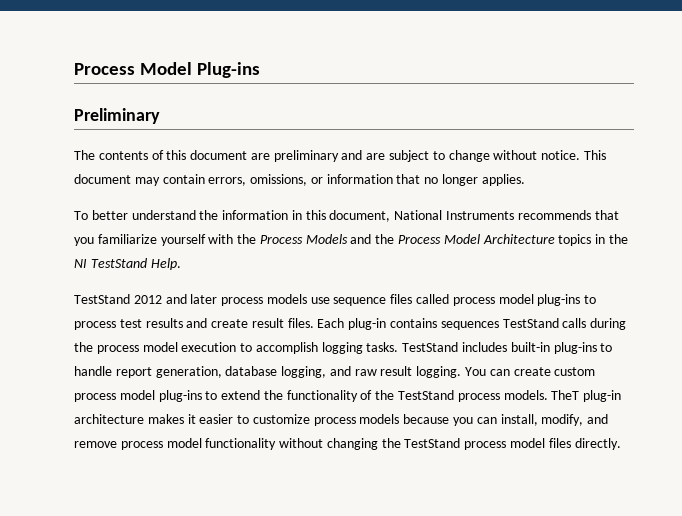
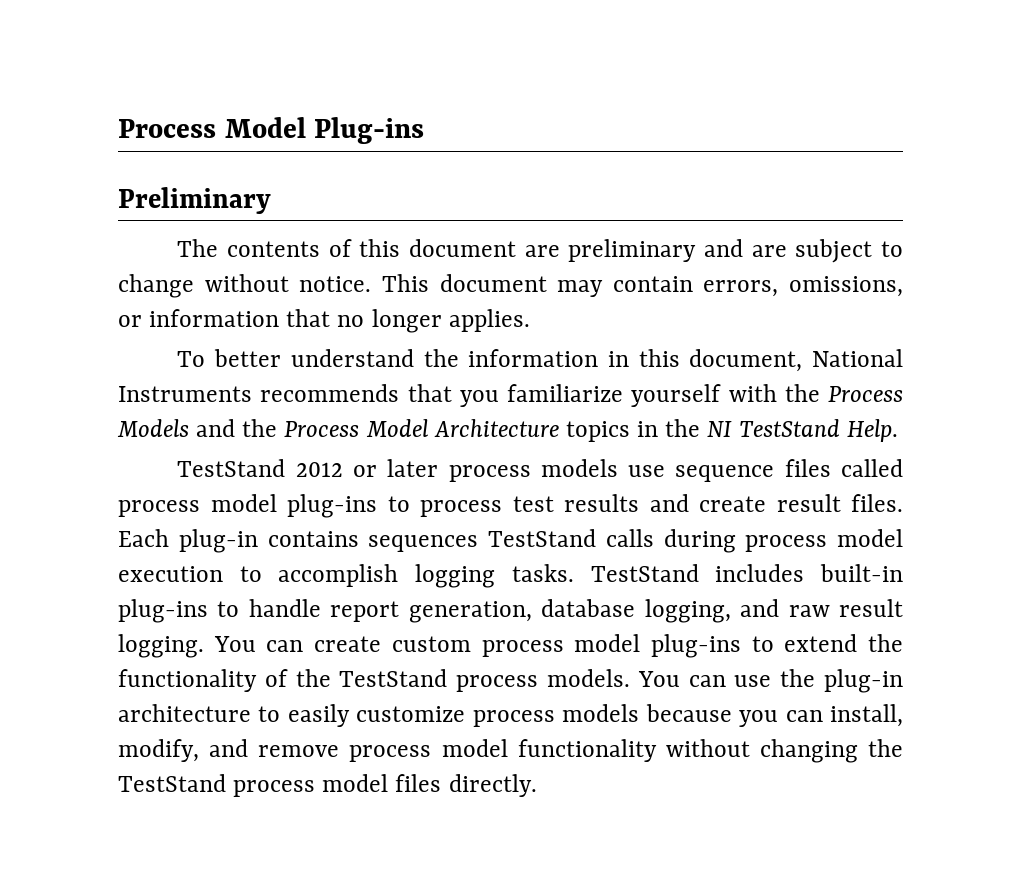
- TestStand 2012 and later process models use sequence files called process model plug-ins to process test results and create result files.
+ TestStand 2012 or later process models use sequence files called process model plug-ins to process test results and create result files.
- Each plug-in contains sequences TestStand calls during the process model execution to accomplish logging tasks.
+ Each plug-in contains sequences TestStand calls during process model execution to accomplish logging tasks.
- TheT plug-in architecture makes it easier to customize process models because you can install, modify, and remove process model functionality without changing the TestStand process model files directly.
+ You can use the plug-in architecture to easily customize process models because you can install, modify, and remove process model functionality without changing the TestStand process model files directly.

